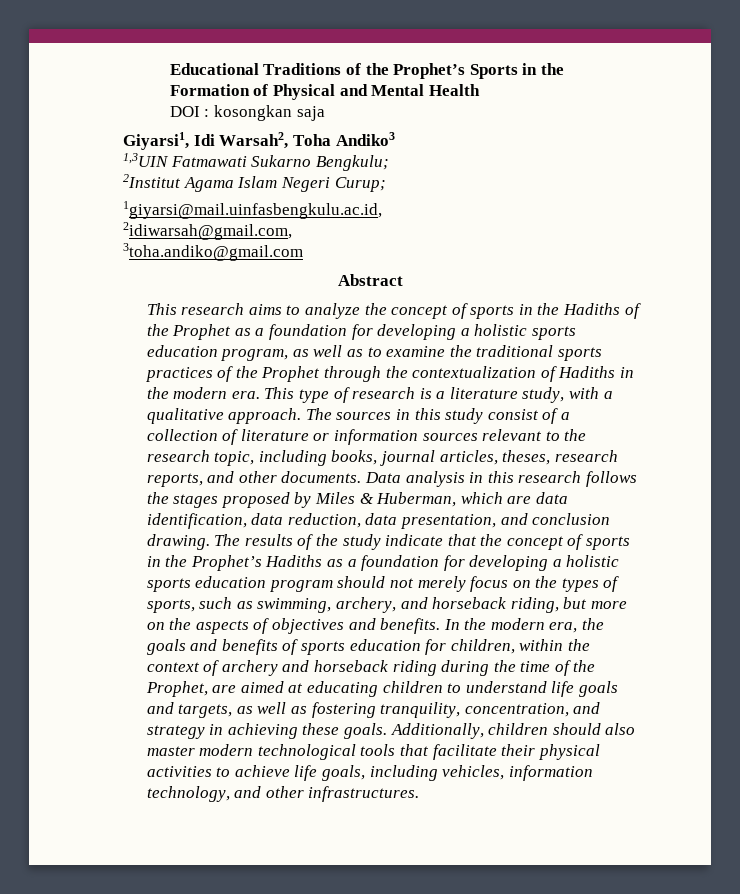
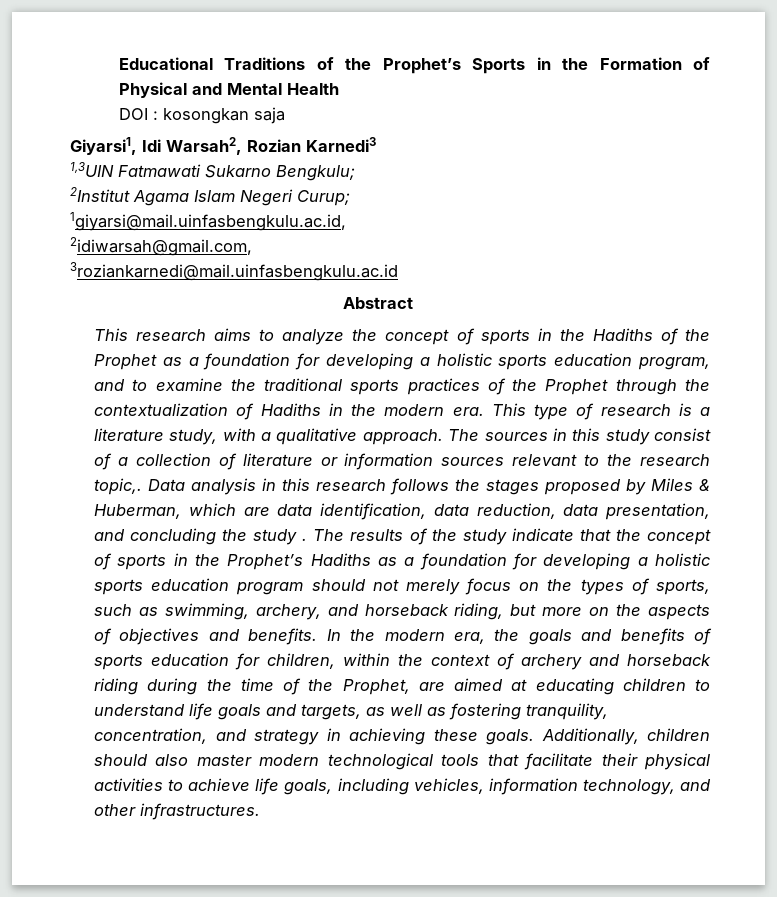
- Giyarsi1, Idi Warsah2, Toha Andiko3
+ Giyarsi1, Idi Warsah2, Rozian Karnedi3
- 3toha.andiko@gmail.com
+ 3roziankarnedi@mail.uinfasbengkulu.ac.id
- This research aims to analyze the concept of sports in the Hadiths of the Prophet as a foundation for developing a holistic sports education program, as well as to examine the traditional sports practices of the Prophet through the contextualization of Hadiths in the modern era.
+ This research aims to analyze the concept of sports in the Hadiths of the Prophet as a foundation for developing a holistic sports education program, and to examine the traditional sports practices of the Prophet through the contextualization of Hadiths in the modern era.
- The sources in this study consist of a collection of literature or information sources relevant to the research topic, including books, journal articles, theses, research reports, and other documents.
+ The sources in this study consist of a collection of literature or information sources relevant to the research topic,.
- Data analysis in this research follows the stages proposed by Miles & Huberman, which are data identification, data reduction, data presentation, and conclusion drawing.
+ Data analysis in this research follows the stages proposed by Miles & Huberman, which are data identification, data reduction, data presentation, and concluding the study .

